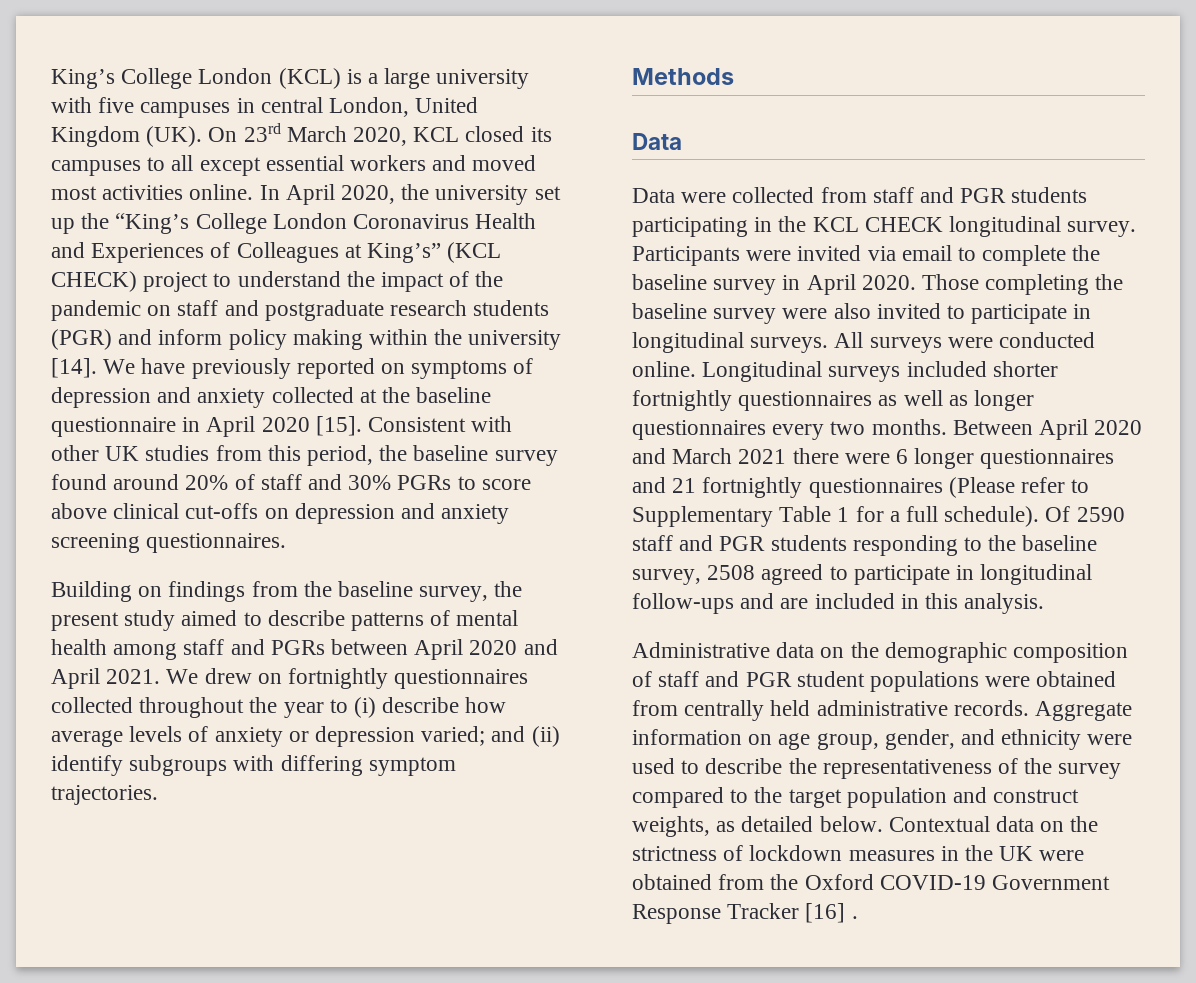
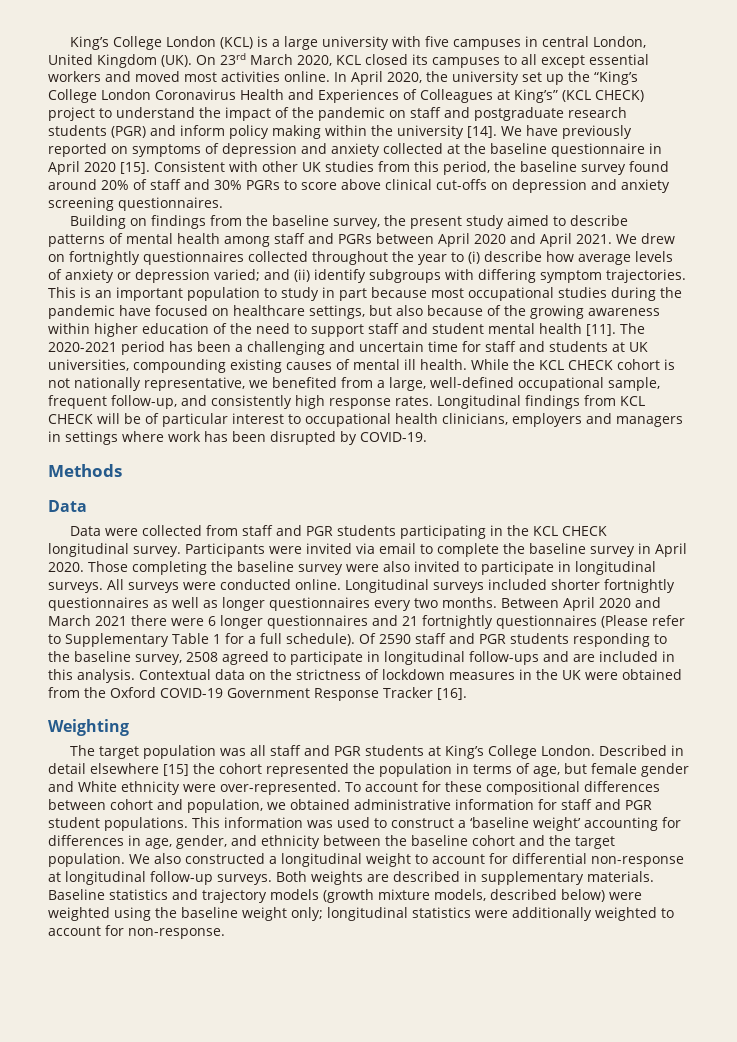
+ This is an important population to study in part because most occupational studies during the pandemic have focused on healthcare settings, but also because of the growing awareness within higher education of the need to support staff and student mental health [11]. The 2020-2021 period has been a challenging and uncertain time for staff and students at UK universities, compounding existing causes of mental ill health. While the KCL CHECK cohort is not nationally representative, we benefited from a large, well-defined occupational sample, frequent follow-up, and consistently high response rates. Longitudinal findings from KCL CHECK will be of particular interest to occupational health clinicians, employers and managers in settings where work has been disrupted by COVID-19.
- Of 2590 staff and PGR students responding to the baseline survey, 2508 agreed to participate in longitudinal follow-ups and are included in this analysis.
- Administrative data on the demographic composition of staff and PGR student populations were obtained from centrally held administrative records. Aggregate information on age group, gender, and ethnicity were used to describe the representativeness of the survey compared to the target population and construct weights, as detailed below. Contextual data on the strictness of lockdown measures in the UK were obtained from the Oxford COVID-19 Government Response Tracker [16] .
+ Of 2590 staff and PGR students responding to the baseline survey, 2508 agreed to participate in longitudinal follow-ups and are included in this analysis. Contextual data on the strictness of lockdown measures in the UK were obtained from the Oxford COVID-19 Government Response Tracker [16].
+ Weighting
+ The target population was all staff and PGR students at King’s College London. Described in detail elsewhere [15] the cohort represented the population in terms of age, but female gender and White ethnicity were over-represented. To account for these compositional differences between cohort and population, we obtained administrative information for staff and PGR student populations. This information was used to construct a ‘baseline weight’ accounting for differences in age, gender, and ethnicity between the baseline cohort and the target population. We also constructed a longitudinal weight to account for differential non-response at longitudinal follow-up surveys. Both weights are described in supplementary materials. Baseline statistics and trajectory models (growth mixture models, described below) were weighted using the baseline weight only; longitudinal statistics were additionally weighted to account for non-response.

